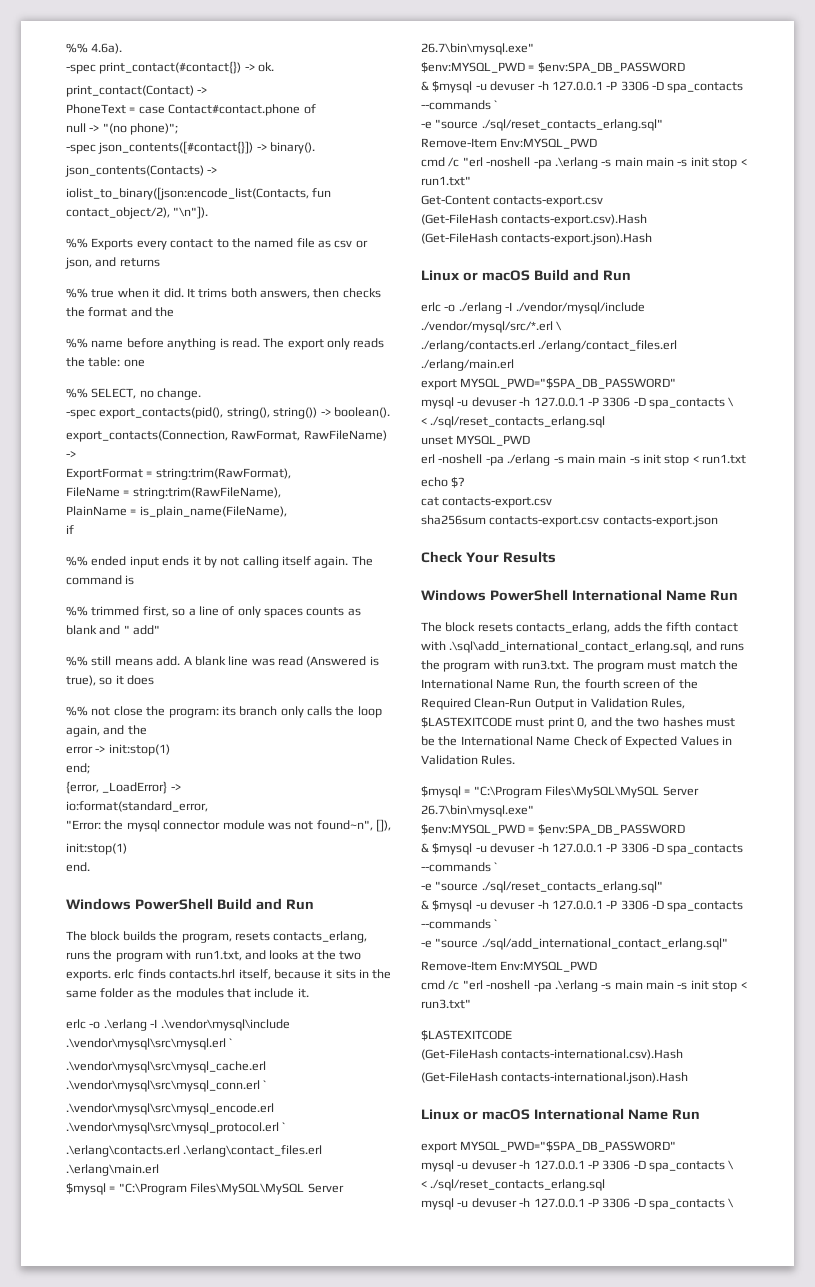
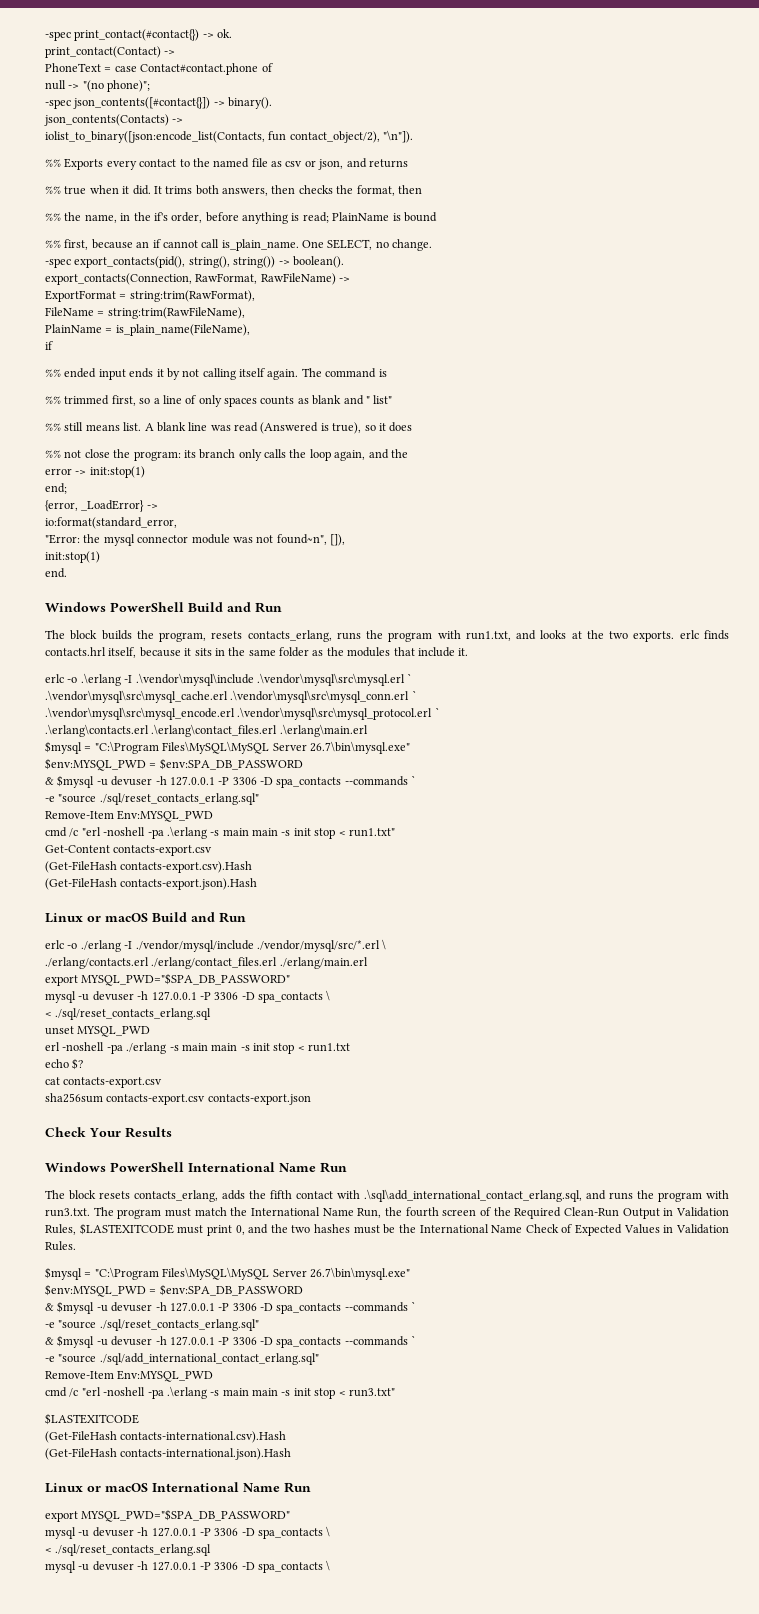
- %% 4.6a).
- It trims both answers, then checks the format and the
- %% name before anything is read. The export only reads the table: one
- %% SELECT, no change.
+ It trims both answers, then checks the format, then
+ %% the name, in the if's order, before anything is read; PlainName is bound
+ %% first, because an if cannot call is_plain_name. One SELECT, no change.
- %% trimmed first, so a line of only spaces counts as blank and " add"
+ %% trimmed first, so a line of only spaces counts as blank and " list"
- %% still means add.
+ %% still means list.

